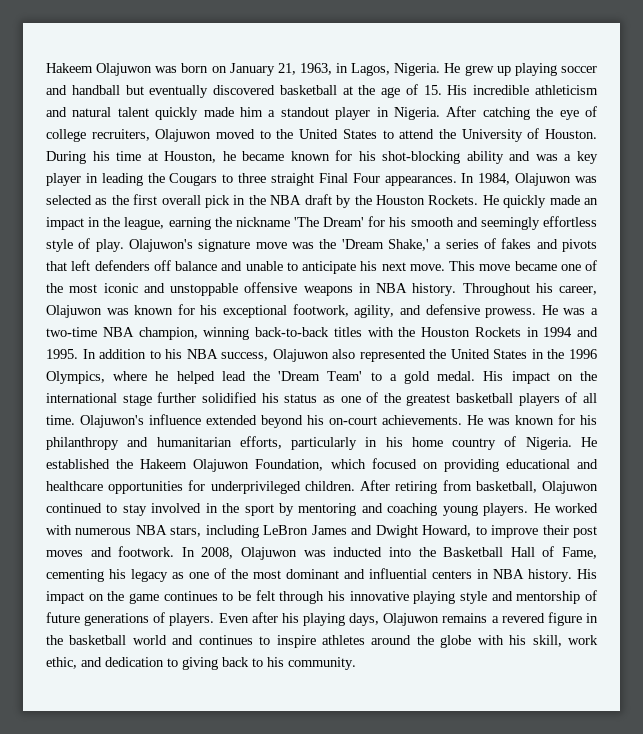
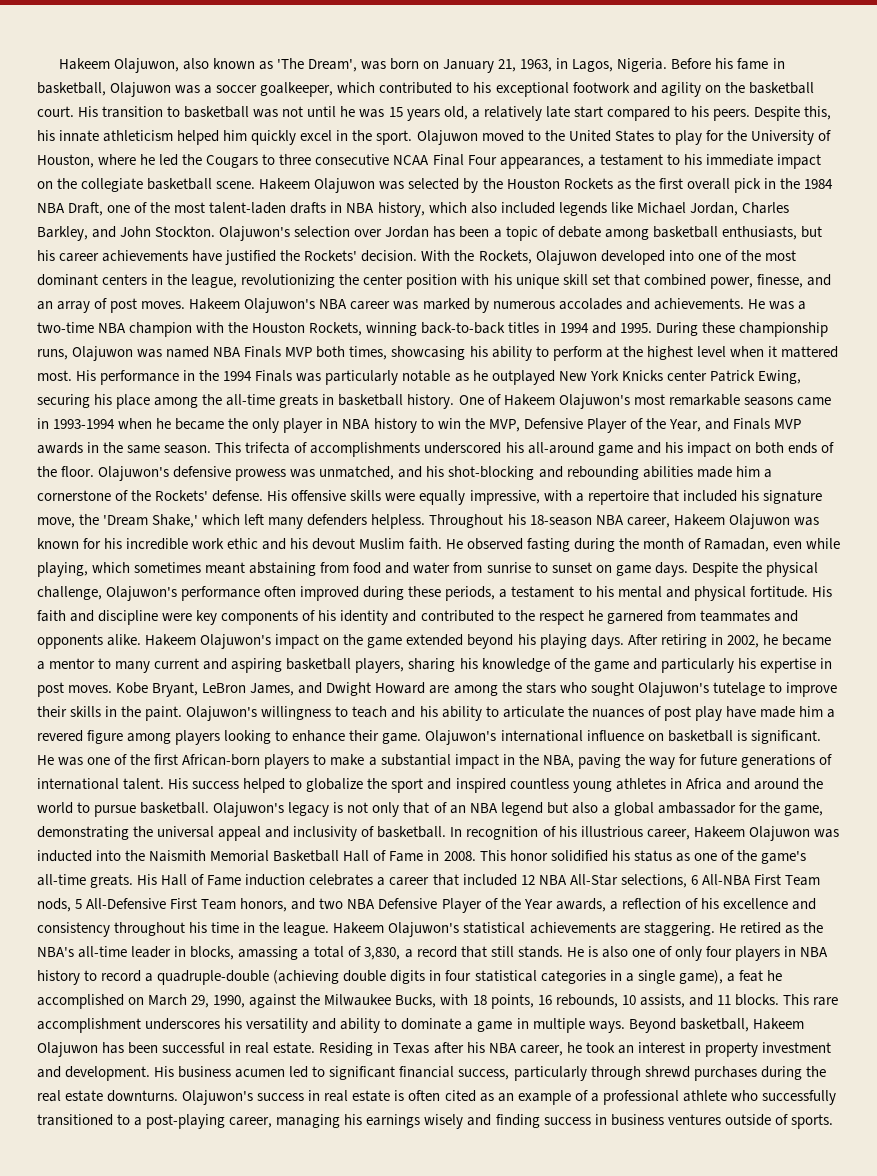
- Hakeem Olajuwon was born on January 21, 1963, in Lagos, Nigeria.
+ Hakeem Olajuwon, also known as 'The Dream', was born on January 21, 1963, in Lagos, Nigeria.
- He grew up playing soccer and handball but eventually discovered basketball at the age of 15. His incredible athleticism and natural talent quickly made him a standout player in Nigeria. After catching the eye of college recruiters, Olajuwon moved to the United States to attend the University of Houston. During his time at Houston, he became known for his shot-blocking ability and was a key player in leading the Cougars to three straight Final Four appearances. In 1984, Olajuwon was selected as the first overall pick in the NBA draft by the Houston Rockets. He quickly made an impact in the league, earning the nickname 'The Dream' for his smooth and seemingly effortless style of play. Olajuwon's signature move was the 'Dream Shake,' a series of fakes and pivots that left defenders off balance and unable to anticipate his next move. This move became one of the most iconic and unstoppable offensive weapons in NBA history. Throughout his career, Olajuwon was known for his exceptional footwork, agility, and defensive prowess. He was a two-time NBA champion, winning back-to-back titles with the Houston Rockets in 1994 and 1995. In addition to his NBA success, Olajuwon also represented the United States in the 1996 Olympics, where he helped lead the 'Dream Team' to a gold medal. His impact on the international stage further solidified his status as one of the greatest basketball players of all time. Olajuwon's influence extended beyond his on-court achievements. He was known for his philanthropy and humanitarian efforts, particularly in his home country of Nigeria. He established the Hakeem Olajuwon Foundation, which focused on providing educational and healthcare opportunities for underprivileged children. After retiring from basketball, Olajuwon continued to stay involved in the sport by mentoring and coaching young players. He worked with numerous NBA stars, including LeBron James and Dwight Howard, to improve their post moves and footwork. In 2008, Olajuwon was inducted into the Basketball Hall of Fame, cementing his legacy as one of the most dominant and influential centers in NBA history. His impact on the game continues to be felt through his innovative playing style and mentorship of future generations of players. Even after his playing days, Olajuwon remains a revered figure in the basketball world and continues to inspire athletes around the globe with his skill, work ethic, and dedication to giving back to his community.
+ Before his fame in basketball, Olajuwon was a soccer goalkeeper, which contributed to his exceptional footwork and agility on the basketball court. His transition to basketball was not until he was 15 years old, a relatively late start compared to his peers. Despite this, his innate athleticism helped him quickly excel in the sport. Olajuwon moved to the United States to play for the University of Houston, where he led the Cougars to three consecutive NCAA Final Four appearances, a testament to his immediate impact on the collegiate basketball scene. Hakeem Olajuwon was selected by the Houston Rockets as the first overall pick in the 1984 NBA Draft, one of the most talent-laden drafts in NBA history, which also included legends like Michael Jordan, Charles Barkley, and John Stockton. Olajuwon's selection over Jordan has been a topic of debate among basketball enthusiasts, but his career achievements have justified the Rockets' decision. With the Rockets, Olajuwon developed into one of the most dominant centers in the league, revolutionizing the center position with his unique skill set that combined power, finesse, and an array of post moves. Hakeem Olajuwon's NBA career was marked by numerous accolades and achievements. He was a two-time NBA champion with the Houston Rockets, winning back-to-back titles in 1994 and 1995. During these championship runs, Olajuwon was named NBA Finals MVP both times, showcasing his ability to perform at the highest level when it mattered most. His performance in the 1994 Finals was particularly notable as he outplayed New York Knicks center Patrick Ewing, securing his place among the all-time greats in basketball history. One of Hakeem Olajuwon's most remarkable seasons came in 1993-1994 when he became the only player in NBA history to win the MVP, Defensive Player of the Year, and Finals MVP awards in the same season. This trifecta of accomplishments underscored his all-around game and his impact on both ends of the floor. Olajuwon's defensive prowess was unmatched, and his shot-blocking and rebounding abilities made him a cornerstone of the Rockets' defense. His offensive skills were equally impressive, with a repertoire that included his signature move, the 'Dream Shake,' which left many defenders helpless. Throughout his 18-season NBA career, Hakeem Olajuwon was known for his incredible work ethic and his devout Muslim faith. He observed fasting during the month of Ramadan, even while playing, which sometimes meant abstaining from food and water from sunrise to sunset on game days. Despite the physical challenge, Olajuwon's performance often improved during these periods, a testament to his mental and physical fortitude. His faith and discipline were key components of his identity and contributed to the respect he garnered from teammates and opponents alike. Hakeem Olajuwon's impact on the game extended beyond his playing days. After retiring in 2002, he became a mentor to many current and aspiring basketball players, sharing his knowledge of the game and particularly his expertise in post moves. Kobe Bryant, LeBron James, and Dwight Howard are among the stars who sought Olajuwon's tutelage to improve their skills in the paint. Olajuwon's willingness to teach and his ability to articulate the nuances of post play have made him a revered figure among players looking to enhance their game. Olajuwon's international influence on basketball is significant. He was one of the first African-born players to make a substantial impact in the NBA, paving the way for future generations of international talent. His success helped to globalize the sport and inspired countless young athletes in Africa and around the world to pursue basketball. Olajuwon's legacy is not only that of an NBA legend but also a global ambassador for the game, demonstrating the universal appeal and inclusivity of basketball. In recognition of his illustrious career, Hakeem Olajuwon was inducted into the Naismith Memorial Basketball Hall of Fame in 2008. This honor solidified his status as one of the game's all-time greats. His Hall of Fame induction celebrates a career that included 12 NBA All-Star selections, 6 All-NBA First Team nods, 5 All-Defensive First Team honors, and two NBA Defensive Player of the Year awards, a reflection of his excellence and consistency throughout his time in the league. Hakeem Olajuwon's statistical achievements are staggering. He retired as the NBA's all-time leader in blocks, amassing a total of 3,830, a record that still stands. He is also one of only four players in NBA history to record a quadruple-double (achieving double digits in four statistical categories in a single game), a feat he accomplished on March 29, 1990, against the Milwaukee Bucks, with 18 points, 16 rebounds, 10 assists, and 11 blocks. This rare accomplishment underscores his versatility and ability to dominate a game in multiple ways. Beyond basketball, Hakeem Olajuwon has been successful in real estate. Residing in Texas after his NBA career, he took an interest in property investment and development. His business acumen led to significant financial success, particularly through shrewd purchases during the real estate downturns. Olajuwon's success in real estate is often cited as an example of a professional athlete who successfully transitioned to a post-playing career, managing his earnings wisely and finding success in business ventures outside of sports.

